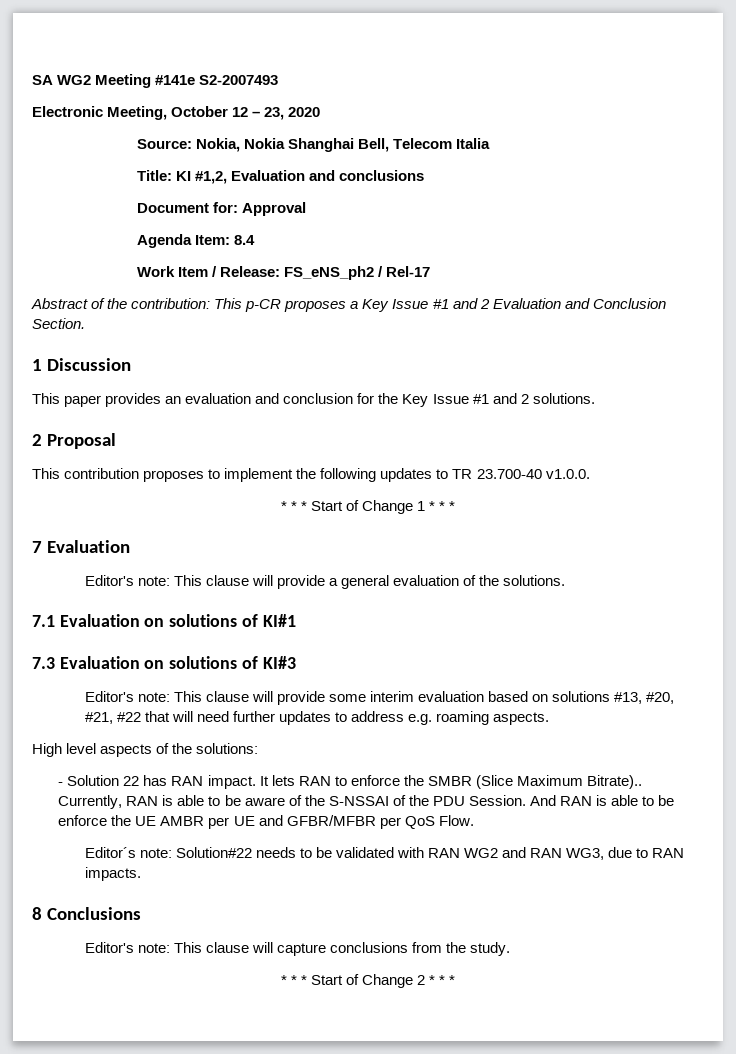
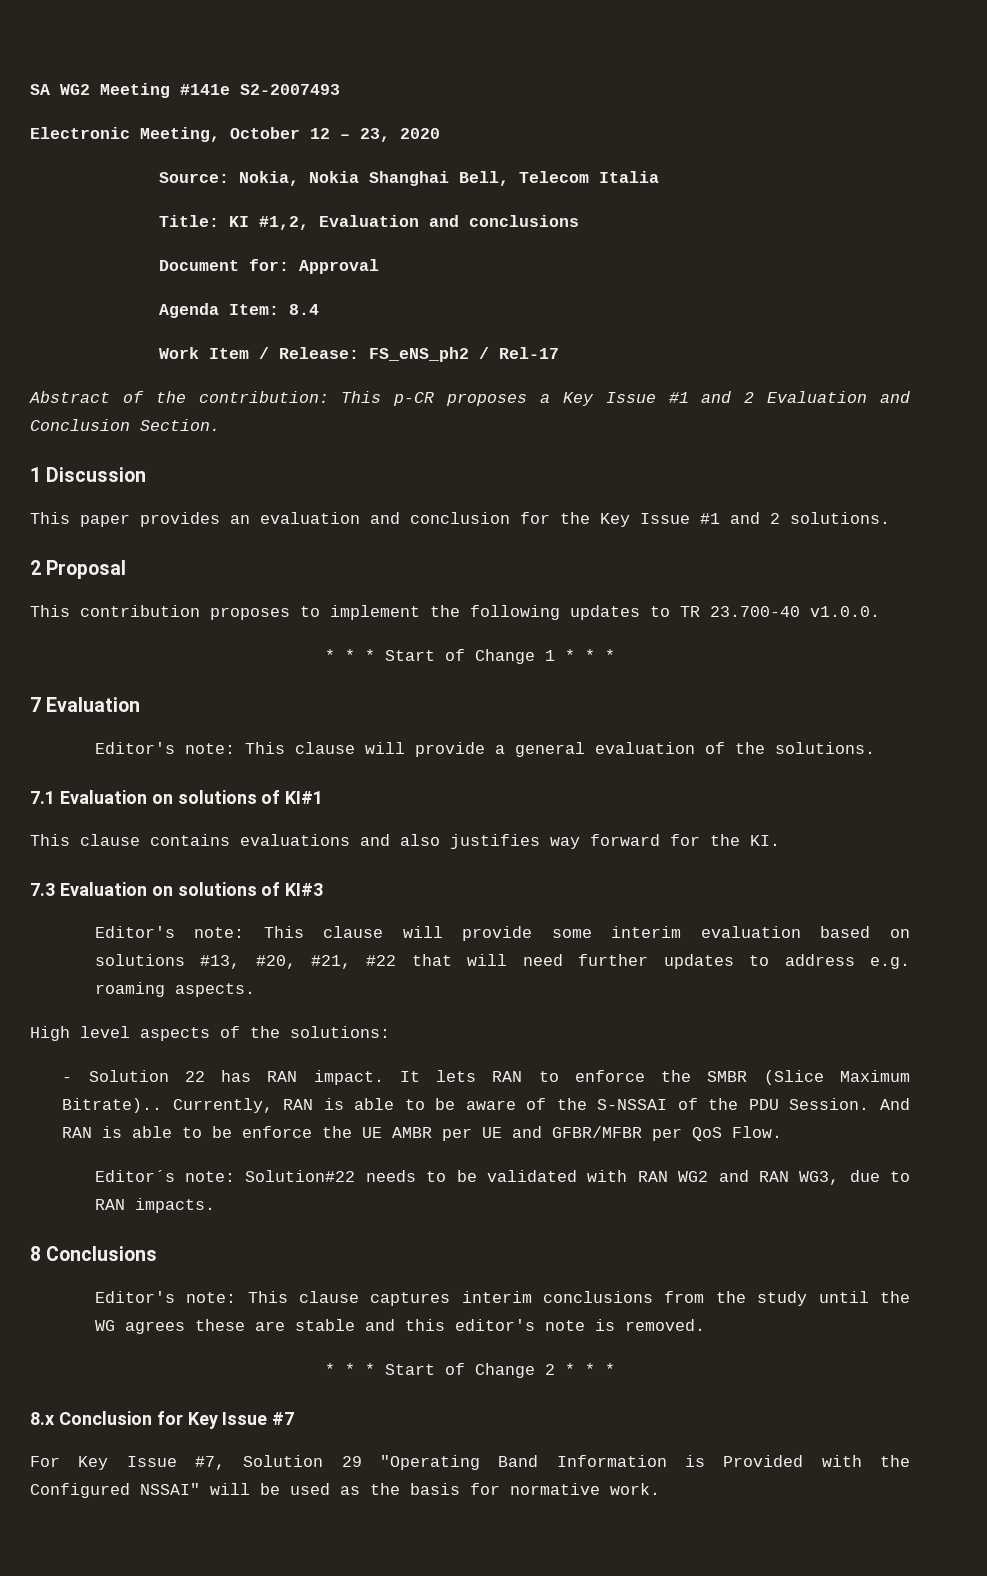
+ This clause contains evaluations and also justifies way forward for the KI.
- Editor's note: This clause will capture conclusions from the study.
+ Editor's note: This clause captures interim conclusions from the study until the WG agrees these are stable and this editor's note is removed.
+ 8.x Conclusion for Key Issue #7
+ For Key Issue #7, Solution 29 "Operating Band Information is Provided with the Configured NSSAI" will be used as the basis for normative work.

